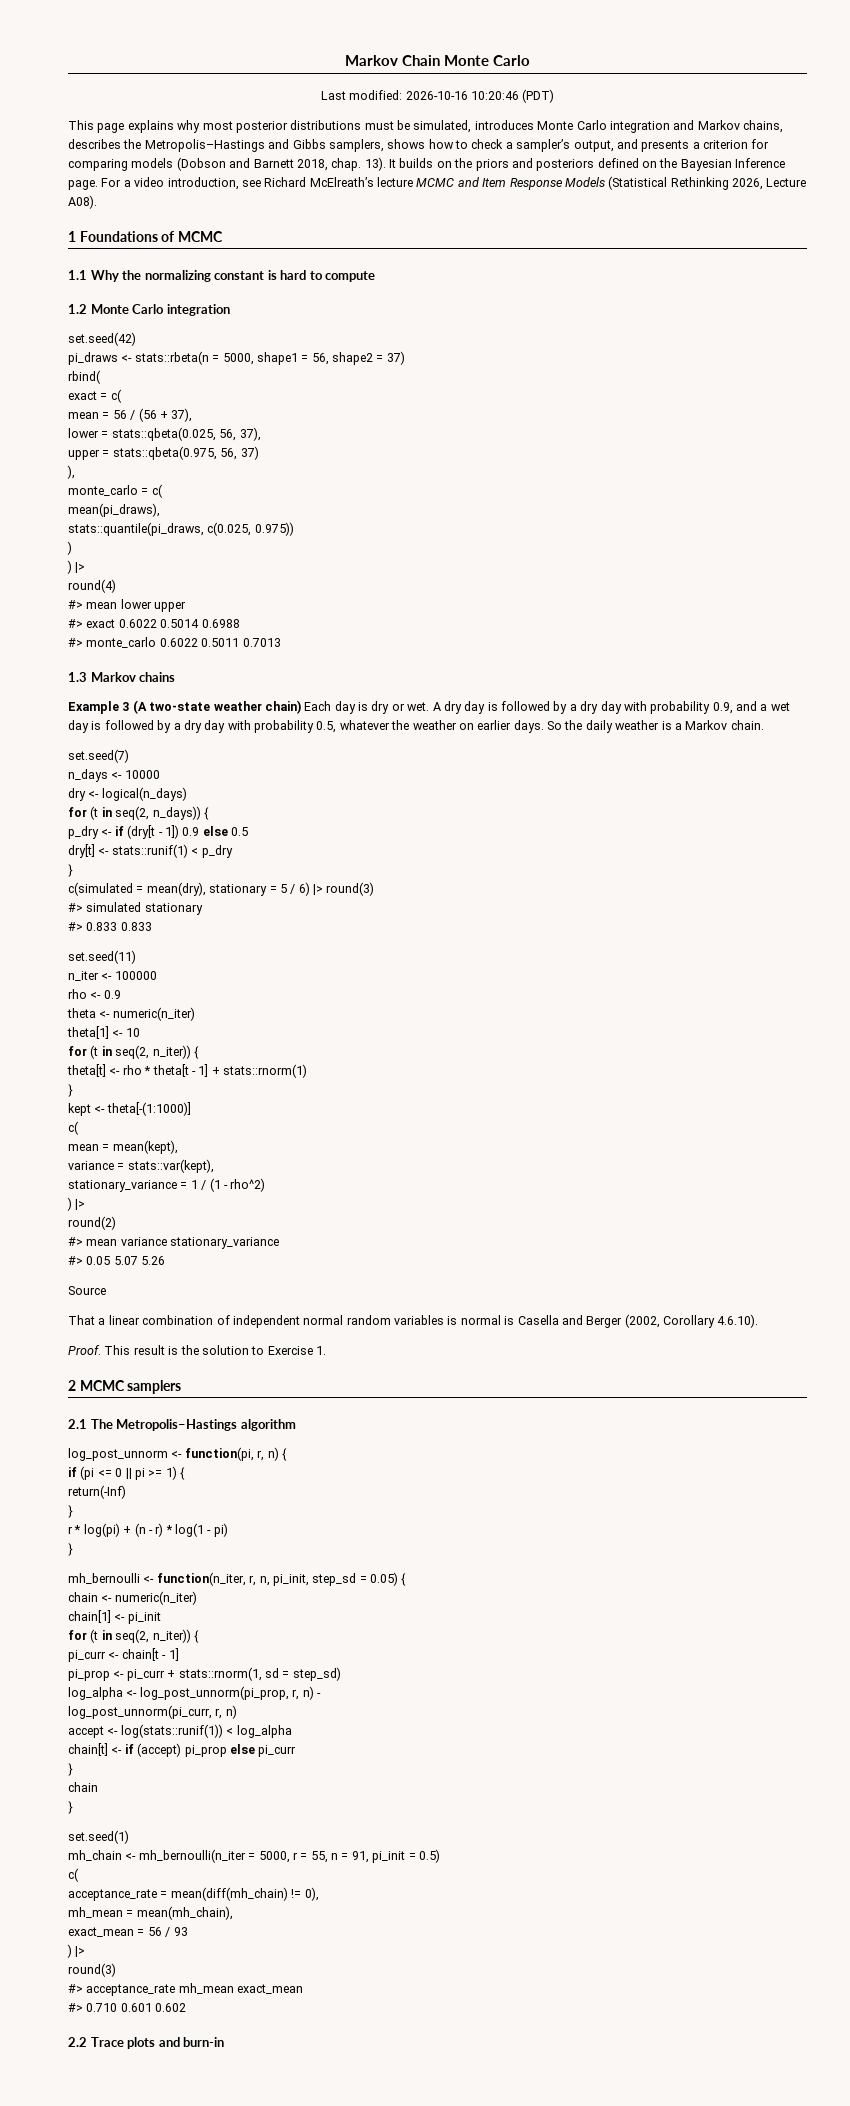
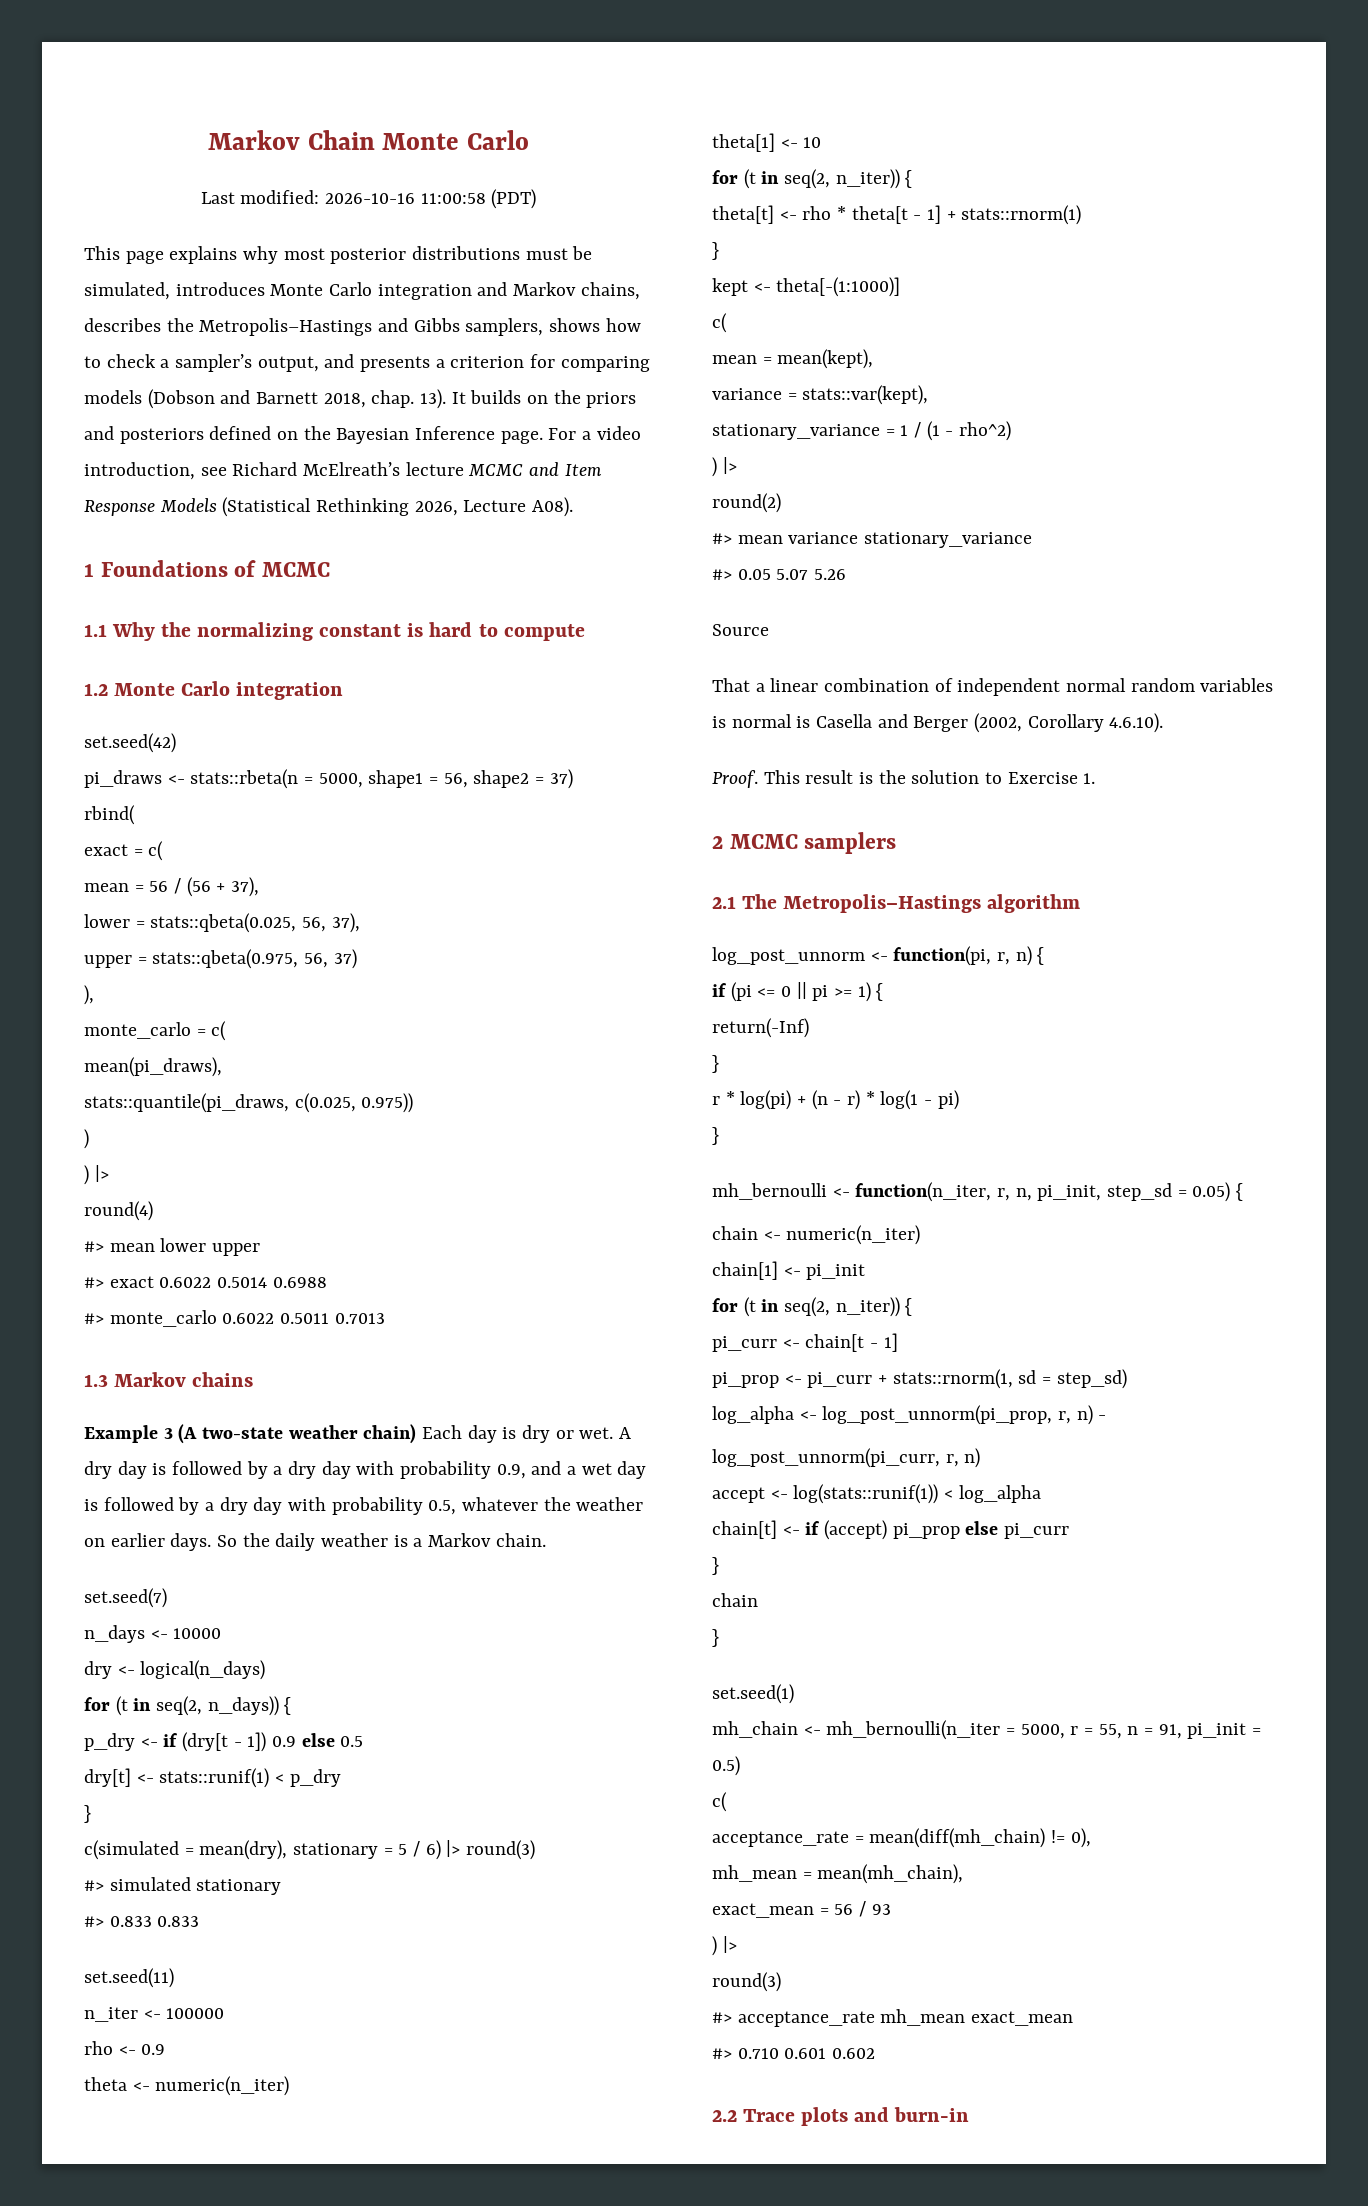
- Last modified: 2026-10-16 10:20:46 (PDT)
+ Last modified: 2026-10-16 11:00:58 (PDT)

